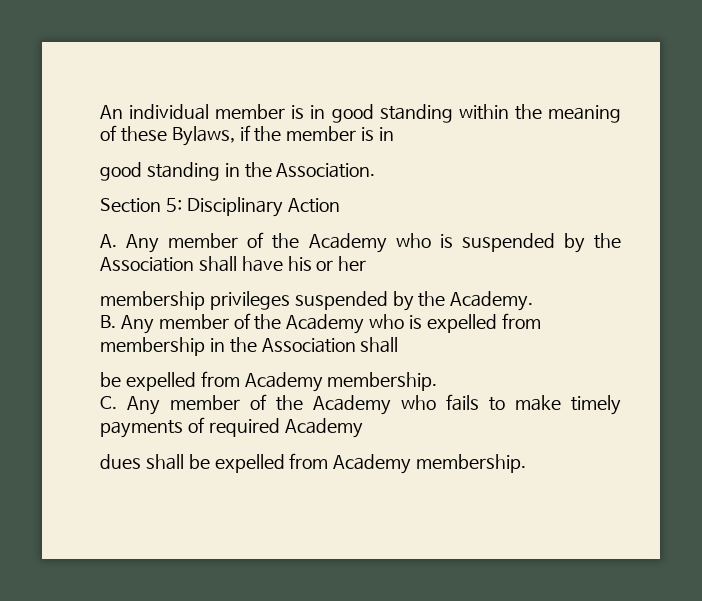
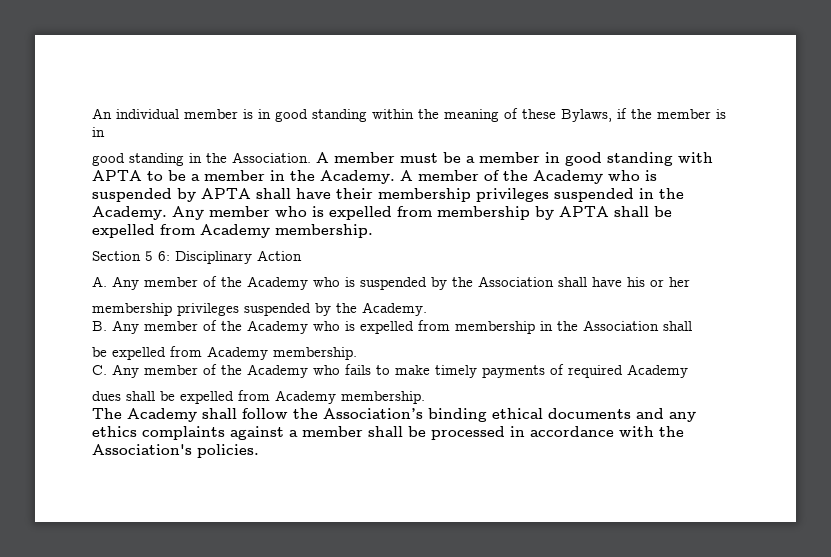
+ A member must be a member in good standing with APTA to be a member in the Academy. A member of the Academy who is suspended by APTA shall have their membership privileges suspended in the Academy. Any member who is expelled from membership by APTA shall be expelled from Academy membership.
- Section 5: Disciplinary Action
+ Section 5 6: Disciplinary Action
+ The Academy shall follow the Association’s binding ethical documents and any ethics complaints against a member shall be processed in accordance with the Association's policies.

